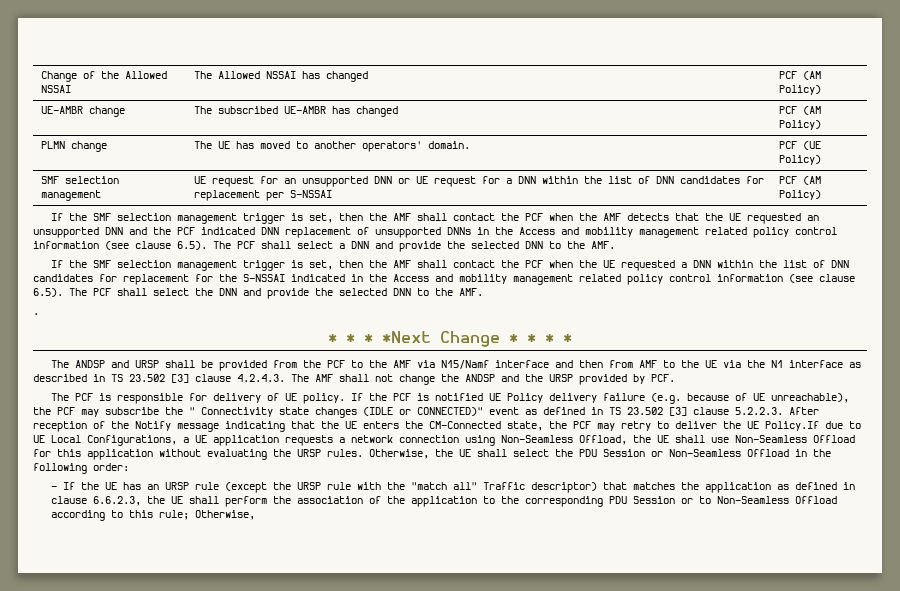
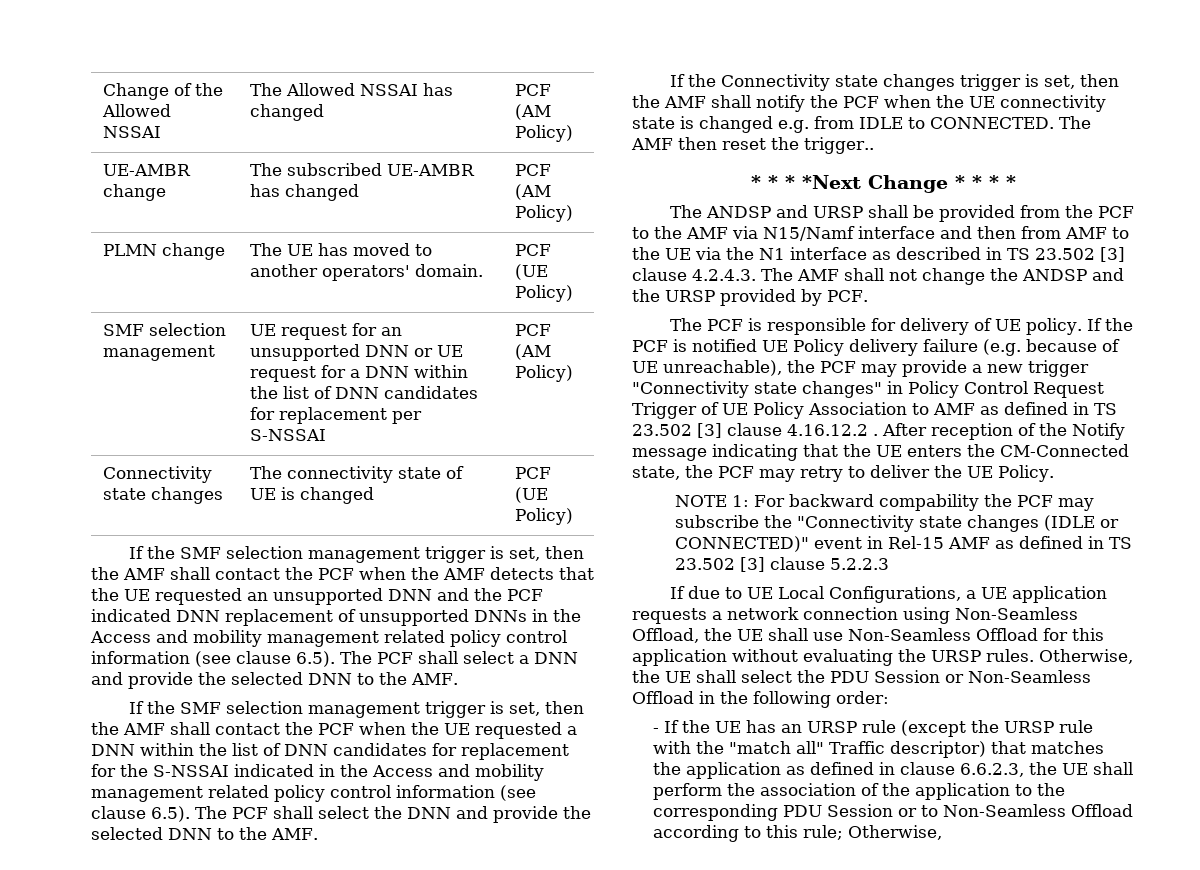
+ Connectivity state changes | The connectivity state of UE is changed | PCF (UE Policy)
- .
+ If the Connectivity state changes trigger is set, then the AMF shall notify the PCF when the UE connectivity state is changed e.g. from IDLE to CONNECTED. The AMF then reset the trigger..
- If the PCF is notified UE Policy delivery failure (e.g. because of UE unreachable), the PCF may subscribe the " Connectivity state changes (IDLE or CONNECTED)" event as defined in TS 23.502 [3] clause 5.2.2.3. After reception of the Notify message indicating that the UE enters the CM-Connected state, the PCF may retry to deliver the UE Policy.If due to UE Local Configurations, a UE application requests a network connection using Non-Seamless Offload, the UE shall use Non-Seamless Offload for this application without evaluating the URSP rules.
+ If the PCF is notified UE Policy delivery failure (e.g. because of UE unreachable), the PCF may provide a new trigger "Connectivity state changes" in Policy Control Request Trigger of UE Policy Association to AMF as defined in TS 23.502 [3] clause 4.16.12.2 . After reception of the Notify message indicating that the UE enters the CM-Connected state, the PCF may retry to deliver the UE Policy.
+ NOTE 1: For backward compability the PCF may subscribe the "Connectivity state changes (IDLE or CONNECTED)" event in Rel-15 AMF as defined in TS 23.502 [3] clause 5.2.2.3
+ If due to UE Local Configurations, a UE application requests a network connection using Non-Seamless Offload, the UE shall use Non-Seamless Offload for this application without evaluating the URSP rules.

